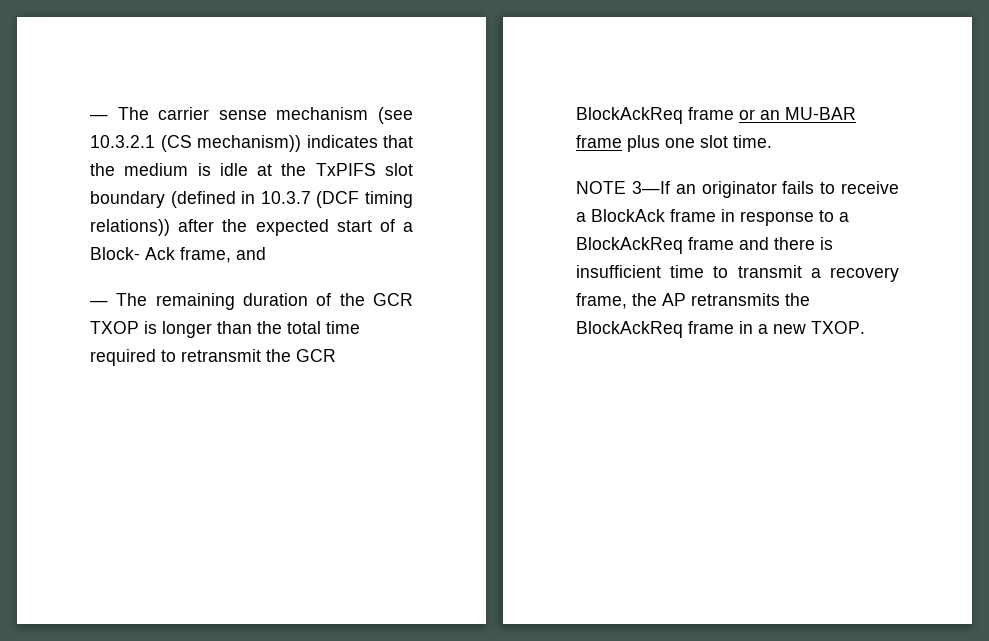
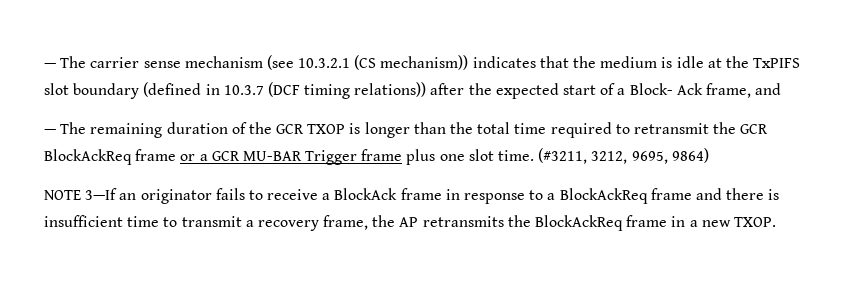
- — The remaining duration of the GCR TXOP is longer than the total time required to retransmit the GCR BlockAckReq frame or an MU-BAR frame plus one slot time.
+ — The remaining duration of the GCR TXOP is longer than the total time required to retransmit the GCR BlockAckReq frame or a GCR MU-BAR Trigger frame plus one slot time. (#3211, 3212, 9695, 9864)

